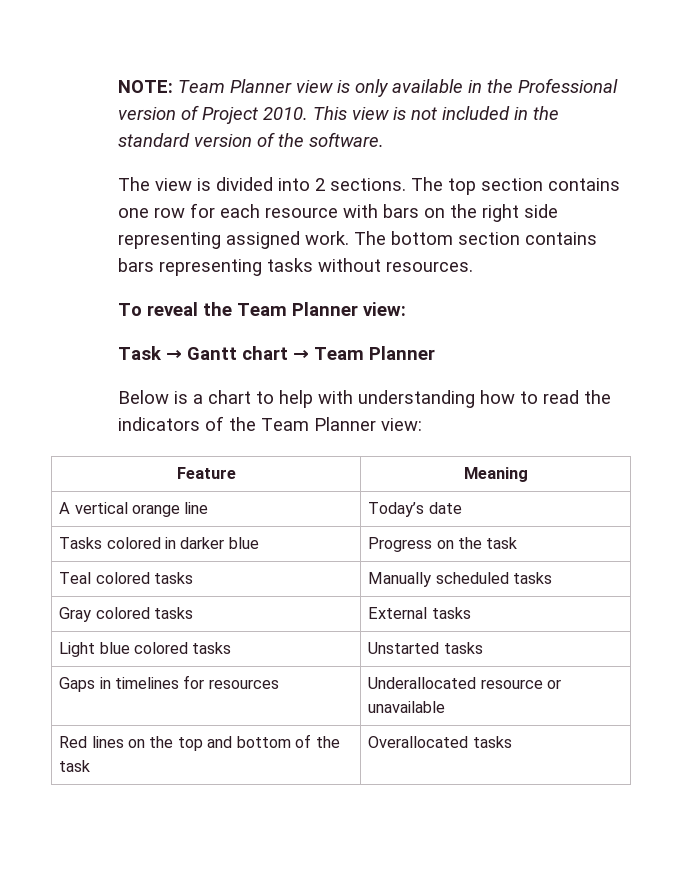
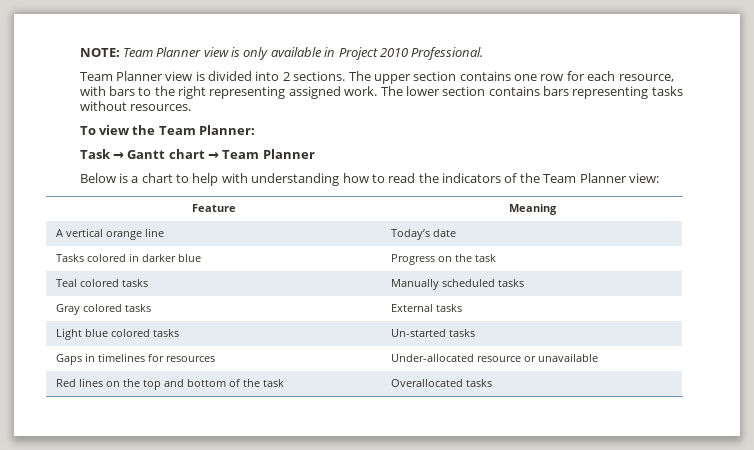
- NOTE: Team Planner view is only available in the Professional version of Project 2010. This view is not included in the standard version of the software.
- The view is divided into 2 sections.
+ NOTE: Team Planner view is only available in Project 2010 Professional.
+ Team Planner view is divided into 2 sections.
- The top section contains one row for each resource with bars on the right side representing assigned work.
+ The upper section contains one row for each resource, with bars to the right representing assigned work.
- The bottom section contains bars representing tasks without resources.
+ The lower section contains bars representing tasks without resources.
- To reveal the Team Planner view:
+ To view the Team Planner:
- Light blue colored tasks | Unstarted tasks
+ Light blue colored tasks | Un-started tasks
- Gaps in timelines for resources | Underallocated resource or unavailable
+ Gaps in timelines for resources | Under-allocated resource or unavailable

